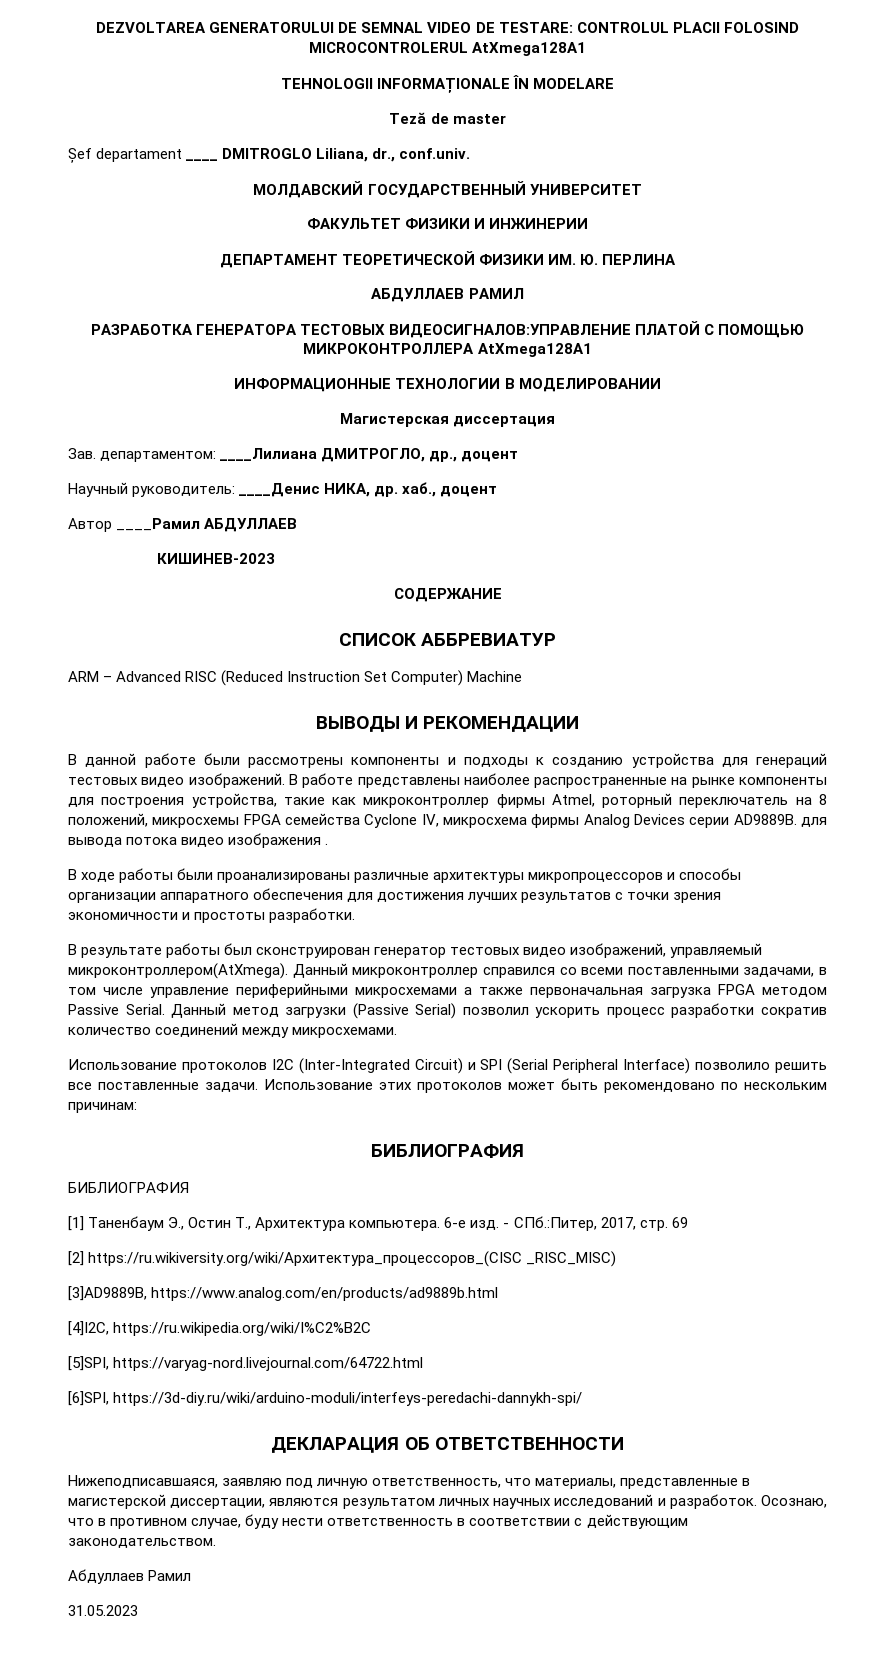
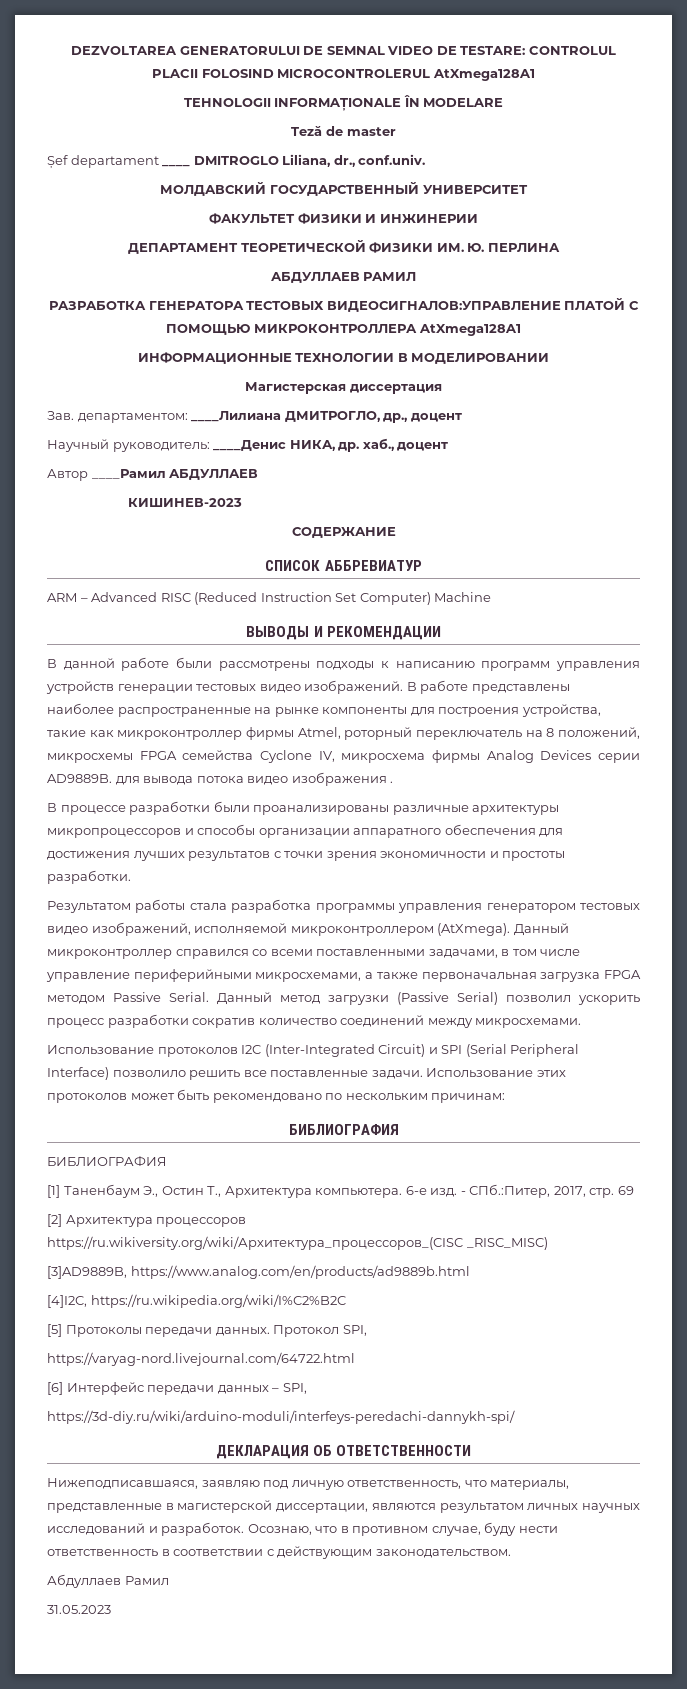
- В данной работе были рассмотрены компоненты и подходы к созданию устройства для генераций тестовых видео изображений.
+ В данной работе были рассмотрены подходы к написанию программ управления устройств генерации тестовых видео изображений.
- В ходе работы были проанализированы различные архитектуры микропроцессоров и способы организации аппаратного обеспечения для достижения лучших результатов с точки зрения экономичности и простоты разработки.
+ В процессе разработки были проанализированы различные архитектуры микропроцессоров и способы организации аппаратного обеспечения для достижения лучших результатов с точки зрения экономичности и простоты разработки.
- В результате работы был сконструирован генератор тестовых видео изображений, управляемый микроконтроллером(AtXmega).
+ Результатом работы стала разработка программы управления генератором тестовых видео изображений, исполняемой микроконтроллером (AtXmega).
- Данный микроконтроллер справился со всеми поставленными задачами, в том числе управление периферийными микросхемами а также первоначальная загрузка FPGA методом Passive Serial.
+ Данный микроконтроллер справился со всеми поставленными задачами, в том числе управление периферийными микросхемами, а также первоначальная загрузка FPGA методом Passive Serial.
- [2] https://ru.wikiversity.org/wiki/Архитектура_процессоров_(CISC _RISC_MISC)
+ [2] Архитектура процессоров https://ru.wikiversity.org/wiki/Архитектура_процессоров_(CISC _RISC_MISC)
- [5]SPI, https://varyag-nord.livejournal.com/64722.html
- [6]SPI, https://3d-diy.ru/wiki/arduino-moduli/interfeys-peredachi-dannykh-spi/
+ [5] Протоколы передачи данных. Протокол SPI,
+ https://varyag-nord.livejournal.com/64722.html
+ [6] Интерфейс передачи данных – SPI,
+ https://3d-diy.ru/wiki/arduino-moduli/interfeys-peredachi-dannykh-spi/

